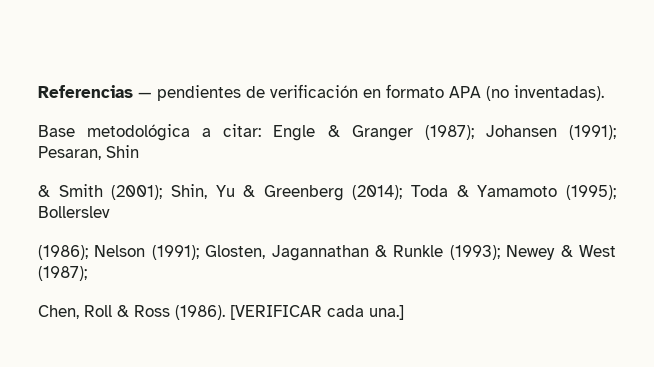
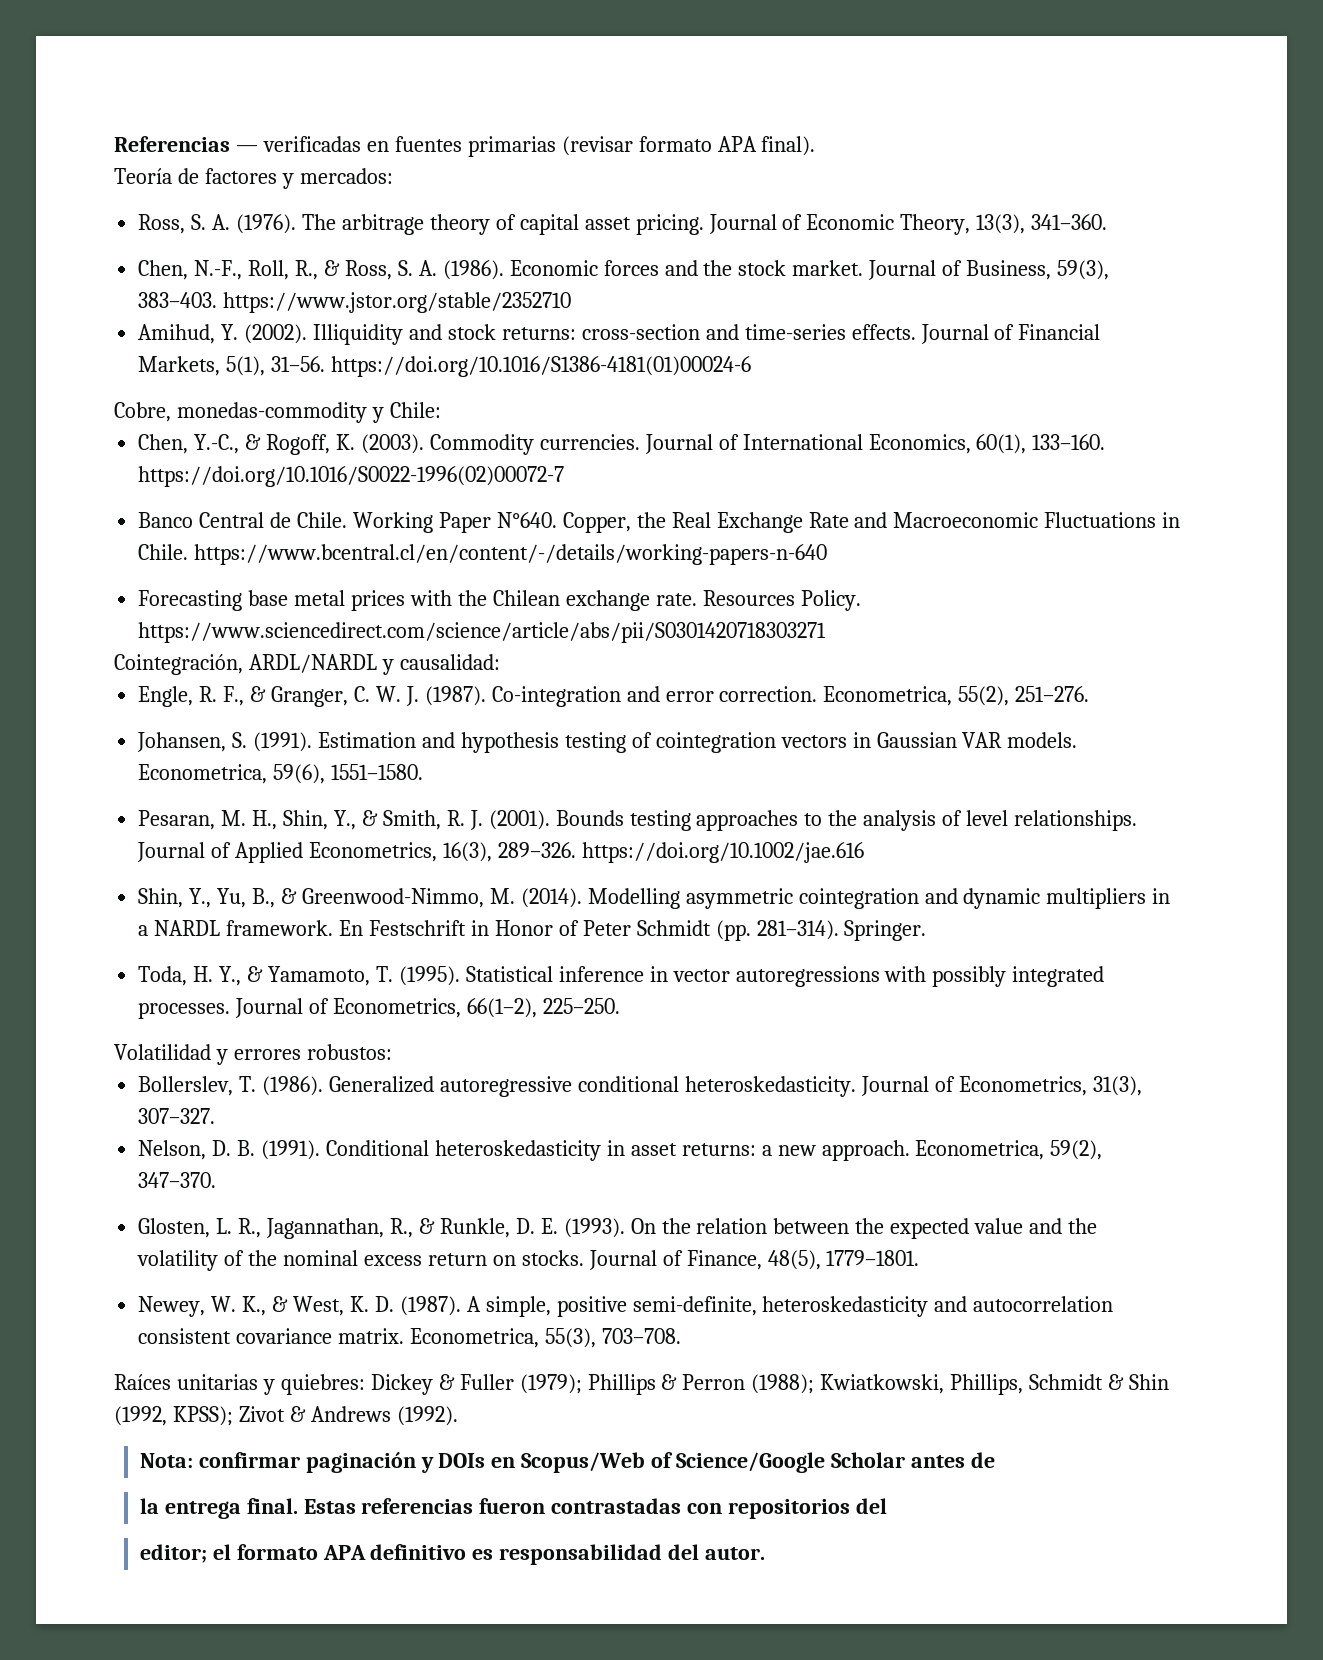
- Referencias — pendientes de verificación en formato APA (no inventadas).
- Base metodológica a citar: Engle & Granger (1987); Johansen (1991); Pesaran, Shin
- & Smith (2001); Shin, Yu & Greenberg (2014); Toda & Yamamoto (1995); Bollerslev
- (1986); Nelson (1991); Glosten, Jagannathan & Runkle (1993); Newey & West (1987);
- Chen, Roll & Ross (1986). [VERIFICAR cada una.]
+ Referencias — verificadas en fuentes primarias (revisar formato APA final).
+ Teoría de factores y mercados:
+ Ross, S. A. (1976). The arbitrage theory of capital asset pricing. Journal of Economic Theory, 13(3), 341–360.
+ Chen, N.-F., Roll, R., & Ross, S. A. (1986). Economic forces and the stock market. Journal of Business, 59(3), 383–403. https://www.jstor.org/stable/2352710
+ Amihud, Y. (2002). Illiquidity and stock returns: cross-section and time-series effects. Journal of Financial Markets, 5(1), 31–56. https://doi.org/10.1016/S1386-4181(01)00024-6
+ Cobre, monedas-commodity y Chile:
+ Chen, Y.-C., & Rogoff, K. (2003). Commodity currencies. Journal of International Economics, 60(1), 133–160. https://doi.org/10.1016/S0022-1996(02)00072-7
+ Banco Central de Chile. Working Paper N°640. Copper, the Real Exchange Rate and Macroeconomic Fluctuations in Chile. https://www.bcentral.cl/en/content/-/details/working-papers-n-640
+ Forecasting base metal prices with the Chilean exchange rate. Resources Policy. https://www.sciencedirect.com/science/article/abs/pii/S0301420718303271
+ Cointegración, ARDL/NARDL y causalidad:
+ Engle, R. F., & Granger, C. W. J. (1987). Co-integration and error correction. Econometrica, 55(2), 251–276.
+ Johansen, S. (1991). Estimation and hypothesis testing of cointegration vectors in Gaussian VAR models. Econometrica, 59(6), 1551–1580.
+ Pesaran, M. H., Shin, Y., & Smith, R. J. (2001). Bounds testing approaches to the analysis of level relationships. Journal of Applied Econometrics, 16(3), 289–326. https://doi.org/10.1002/jae.616
+ Shin, Y., Yu, B., & Greenwood-Nimmo, M. (2014). Modelling asymmetric cointegration and dynamic multipliers in a NARDL framework. En Festschrift in Honor of Peter Schmidt (pp. 281–314). Springer.
+ Toda, H. Y., & Yamamoto, T. (1995). Statistical inference in vector autoregressions with possibly integrated processes. Journal of Econometrics, 66(1–2), 225–250.
+ Volatilidad y errores robustos:
+ Bollerslev, T. (1986). Generalized autoregressive conditional heteroskedasticity. Journal of Econometrics, 31(3), 307–327.
+ Nelson, D. B. (1991). Conditional heteroskedasticity in asset returns: a new approach. Econometrica, 59(2), 347–370.
+ Glosten, L. R., Jagannathan, R., & Runkle, D. E. (1993). On the relation between the expected value and the volatility of the nominal excess return on stocks. Journal of Finance, 48(5), 1779–1801.
+ Newey, W. K., & West, K. D. (1987). A simple, positive semi-definite, heteroskedasticity and autocorrelation consistent covariance matrix. Econometrica, 55(3), 703–708.
+ Raíces unitarias y quiebres: Dickey & Fuller (1979); Phillips & Perron (1988); Kwiatkowski, Phillips, Schmidt & Shin (1992, KPSS); Zivot & Andrews (1992).
+ Nota: confirmar paginación y DOIs en Scopus/Web of Science/Google Scholar antes de
+ la entrega final. Estas referencias fueron contrastadas con repositorios del
+ editor; el formato APA definitivo es responsabilidad del autor.

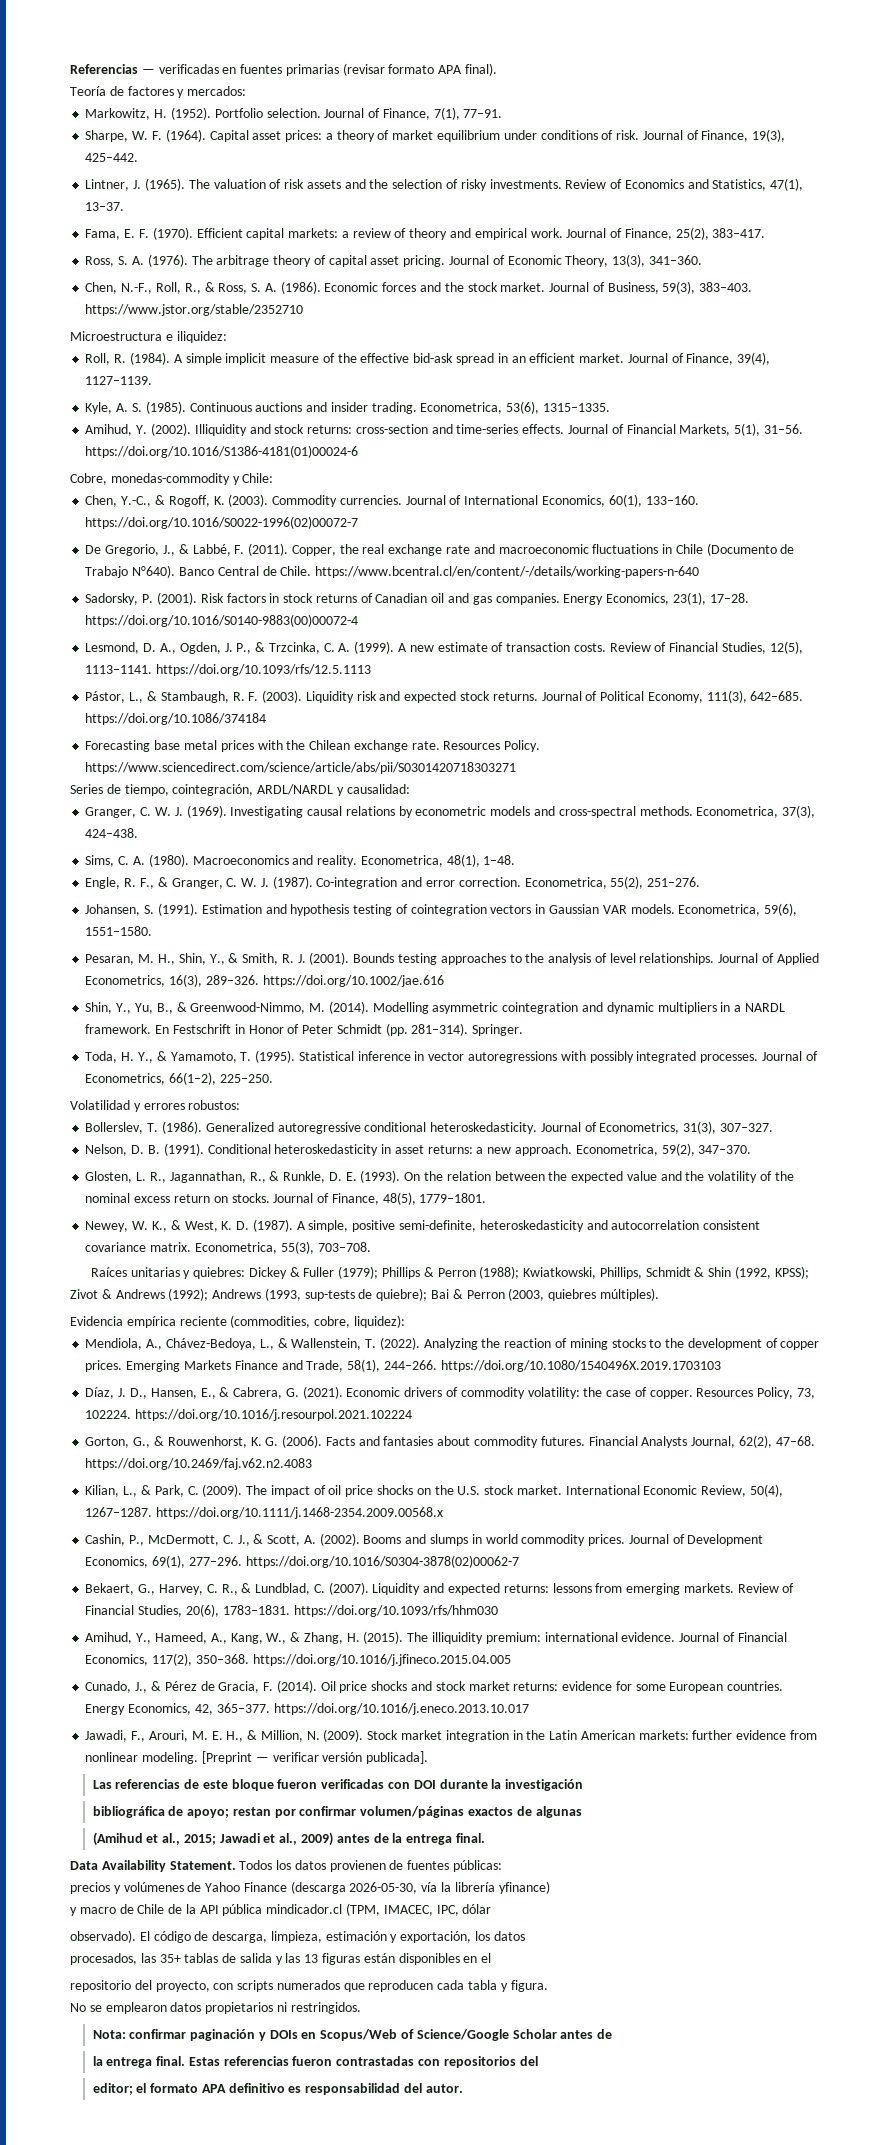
+ Markowitz, H. (1952). Portfolio selection. Journal of Finance, 7(1), 77–91.
+ Sharpe, W. F. (1964). Capital asset prices: a theory of market equilibrium under conditions of risk. Journal of Finance, 19(3), 425–442.
+ Lintner, J. (1965). The valuation of risk assets and the selection of risky investments. Review of Economics and Statistics, 47(1), 13–37.
+ Fama, E. F. (1970). Efficient capital markets: a review of theory and empirical work. Journal of Finance, 25(2), 383–417.
+ Microestructura e iliquidez:
+ Roll, R. (1984). A simple implicit measure of the effective bid-ask spread in an efficient market. Journal of Finance, 39(4), 1127–1139.
+ Kyle, A. S. (1985). Continuous auctions and insider trading. Econometrica, 53(6), 1315–1335.
- Banco Central de Chile. Working Paper N°640. Copper, the Real Exchange Rate and Macroeconomic Fluctuations in Chile. https://www.bcentral.cl/en/content/-/details/working-papers-n-640
+ De Gregorio, J., & Labbé, F. (2011). Copper, the real exchange rate and macroeconomic fluctuations in Chile (Documento de Trabajo N°640). Banco Central de Chile. https://www.bcentral.cl/en/content/-/details/working-papers-n-640
+ Sadorsky, P. (2001). Risk factors in stock returns of Canadian oil and gas companies. Energy Economics, 23(1), 17–28. https://doi.org/10.1016/S0140-9883(00)00072-4
+ Lesmond, D. A., Ogden, J. P., & Trzcinka, C. A. (1999). A new estimate of transaction costs. Review of Financial Studies, 12(5), 1113–1141. https://doi.org/10.1093/rfs/12.5.1113
+ Pástor, L., & Stambaugh, R. F. (2003). Liquidity risk and expected stock returns. Journal of Political Economy, 111(3), 642–685. https://doi.org/10.1086/374184
- Cointegración, ARDL/NARDL y causalidad:
+ Series de tiempo, cointegración, ARDL/NARDL y causalidad:
+ Granger, C. W. J. (1969). Investigating causal relations by econometric models and cross-spectral methods. Econometrica, 37(3), 424–438.
+ Sims, C. A. (1980). Macroeconomics and reality. Econometrica, 48(1), 1–48.
- Raíces unitarias y quiebres: Dickey & Fuller (1979); Phillips & Perron (1988); Kwiatkowski, Phillips, Schmidt & Shin (1992, KPSS); Zivot & Andrews (1992).
+ Raíces unitarias y quiebres: Dickey & Fuller (1979); Phillips & Perron (1988); Kwiatkowski, Phillips, Schmidt & Shin (1992, KPSS); Zivot & Andrews (1992); Andrews (1993, sup-tests de quiebre); Bai & Perron (2003, quiebres múltiples).
+ Evidencia empírica reciente (commodities, cobre, liquidez):
+ Mendiola, A., Chávez-Bedoya, L., & Wallenstein, T. (2022). Analyzing the reaction of mining stocks to the development of copper prices. Emerging Markets Finance and Trade, 58(1), 244–266. https://doi.org/10.1080/1540496X.2019.1703103
+ Díaz, J. D., Hansen, E., & Cabrera, G. (2021). Economic drivers of commodity volatility: the case of copper. Resources Policy, 73, 102224. https://doi.org/10.1016/j.resourpol.2021.102224
+ Gorton, G., & Rouwenhorst, K. G. (2006). Facts and fantasies about commodity futures. Financial Analysts Journal, 62(2), 47–68. https://doi.org/10.2469/faj.v62.n2.4083
+ Kilian, L., & Park, C. (2009). The impact of oil price shocks on the U.S. stock market. International Economic Review, 50(4), 1267–1287. https://doi.org/10.1111/j.1468-2354.2009.00568.x
+ Cashin, P., McDermott, C. J., & Scott, A. (2002). Booms and slumps in world commodity prices. Journal of Development Economics, 69(1), 277–296. https://doi.org/10.1016/S0304-3878(02)00062-7
+ Bekaert, G., Harvey, C. R., & Lundblad, C. (2007). Liquidity and expected returns: lessons from emerging markets. Review of Financial Studies, 20(6), 1783–1831. https://doi.org/10.1093/rfs/hhm030
+ Amihud, Y., Hameed, A., Kang, W., & Zhang, H. (2015). The illiquidity premium: international evidence. Journal of Financial Economics, 117(2), 350–368. https://doi.org/10.1016/j.jfineco.2015.04.005
+ Cunado, J., & Pérez de Gracia, F. (2014). Oil price shocks and stock market returns: evidence for some European countries. Energy Economics, 42, 365–377. https://doi.org/10.1016/j.eneco.2013.10.017
+ Jawadi, F., Arouri, M. E. H., & Million, N. (2009). Stock market integration in the Latin American markets: further evidence from nonlinear modeling. [Preprint — verificar versión publicada].
+ Las referencias de este bloque fueron verificadas con DOI durante la investigación
+ bibliográfica de apoyo; restan por confirmar volumen/páginas exactos de algunas
+ (Amihud et al., 2015; Jawadi et al., 2009) antes de la entrega final.
+ Data Availability Statement. Todos los datos provienen de fuentes públicas:
+ precios y volúmenes de Yahoo Finance (descarga 2026-05-30, vía la librería yfinance)
+ y macro de Chile de la API pública mindicador.cl (TPM, IMACEC, IPC, dólar
+ observado). El código de descarga, limpieza, estimación y exportación, los datos
+ procesados, las 35+ tablas de salida y las 13 figuras están disponibles en el
+ repositorio del proyecto, con scripts numerados que reproducen cada tabla y figura.
+ No se emplearon datos propietarios ni restringidos.

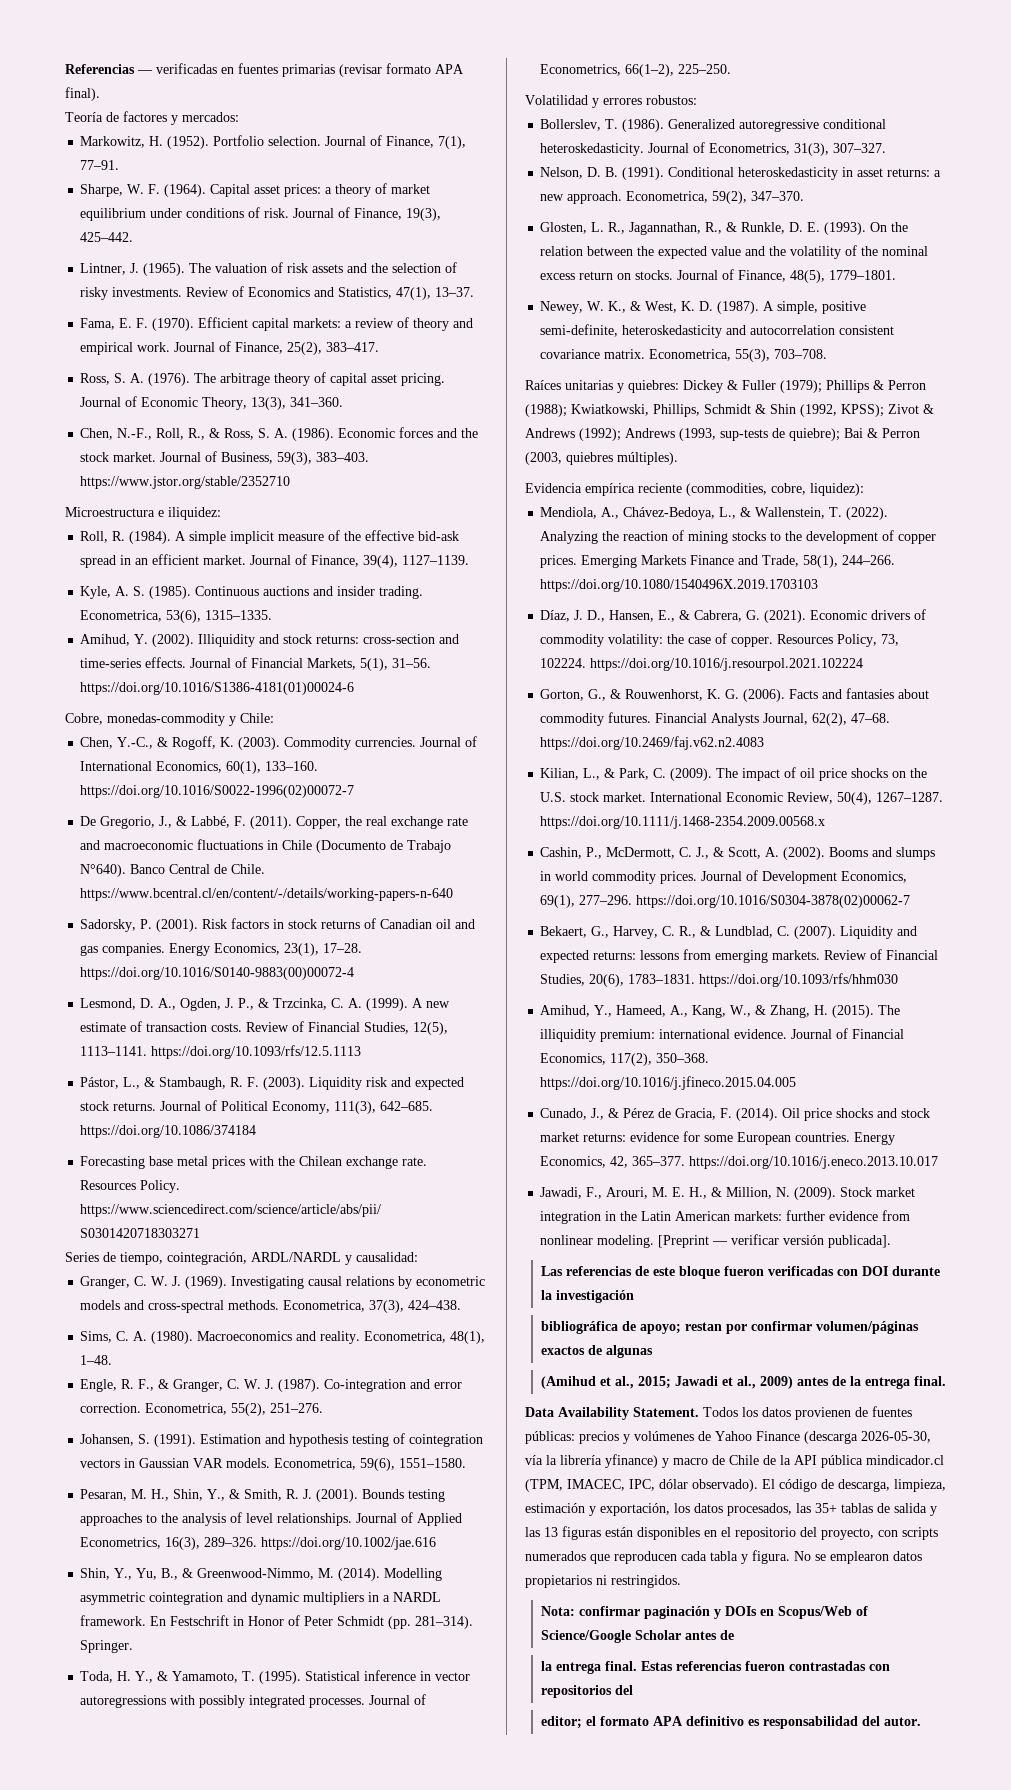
- Todos los datos provienen de fuentes públicas:
- precios y volúmenes de Yahoo Finance (descarga 2026-05-30, vía la librería yfinance)
- y macro de Chile de la API pública mindicador.cl (TPM, IMACEC, IPC, dólar
- observado).
+ Todos los datos provienen de fuentes públicas: precios y volúmenes de Yahoo Finance (descarga 2026-05-30, vía la librería yfinance) y macro de Chile de la API pública mindicador.cl (TPM, IMACEC, IPC, dólar observado).
- El código de descarga, limpieza, estimación y exportación, los datos
- procesados, las 35+ tablas de salida y las 13 figuras están disponibles en el
- repositorio del proyecto, con scripts numerados que reproducen cada tabla y figura.
- No se emplearon datos propietarios ni restringidos.
+ El código de descarga, limpieza, estimación y exportación, los datos procesados, las 35+ tablas de salida y las 13 figuras están disponibles en el repositorio del proyecto, con scripts numerados que reproducen cada tabla y figura. No se emplearon datos propietarios ni restringidos.

